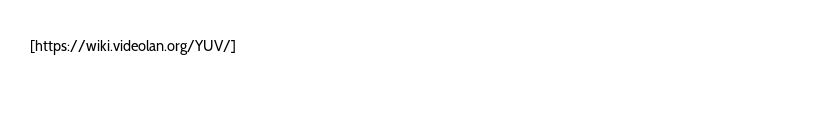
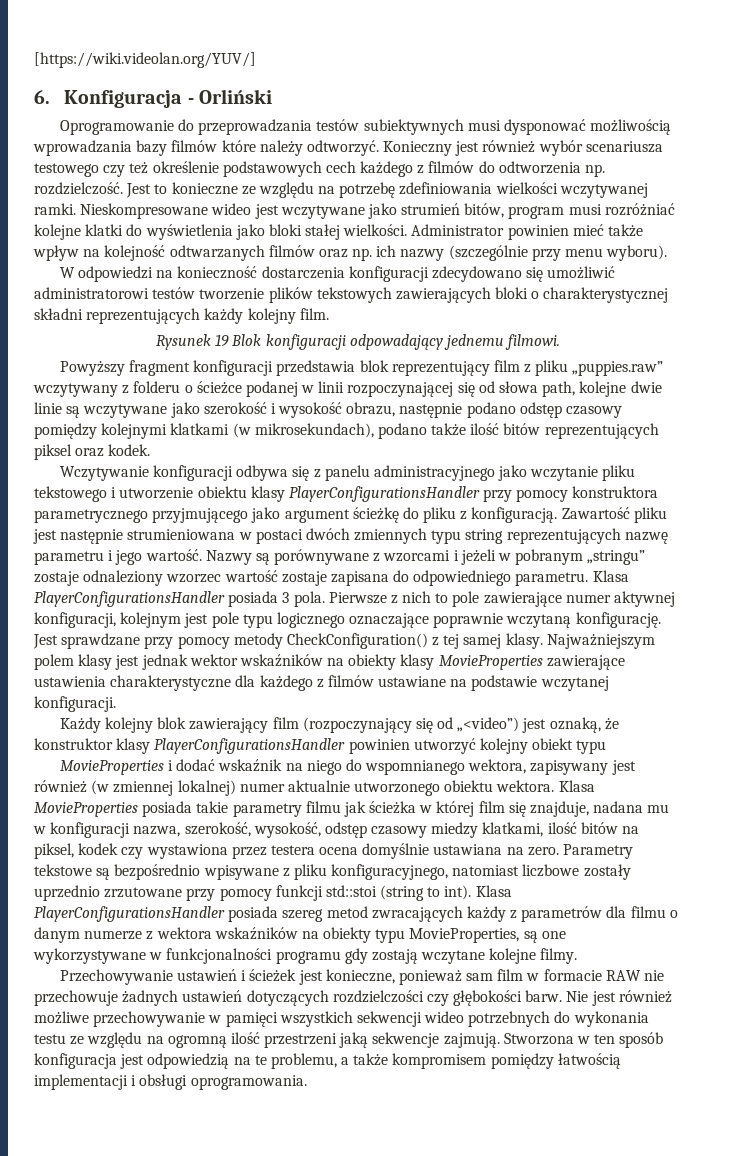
+ 6. Konfiguracja - Orliński
+ Oprogramowanie do przeprowadzania testów subiektywnych musi dysponować możliwością wprowadzania bazy filmów które należy odtworzyć. Konieczny jest również wybór scenariusza testowego czy też określenie podstawowych cech każdego z filmów do odtworzenia np. rozdzielczość. Jest to konieczne ze względu na potrzebę zdefiniowania wielkości wczytywanej ramki. Nieskompresowane wideo jest wczytywane jako strumień bitów, program musi rozróżniać kolejne klatki do wyświetlenia jako bloki stałej wielkości. Administrator powinien mieć także wpływ na kolejność odtwarzanych filmów oraz np. ich nazwy (szczególnie przy menu wyboru).
+ W odpowiedzi na konieczność dostarczenia konfiguracji zdecydowano się umożliwić administratorowi testów tworzenie plików tekstowych zawierających bloki o charakterystycznej składni reprezentujących każdy kolejny film.
+ Rysunek 19 Blok konfiguracji odpowadający jednemu filmowi.
+ Powyższy fragment konfiguracji przedstawia blok reprezentujący film z pliku „puppies.raw” wczytywany z folderu o ścieżce podanej w linii rozpoczynającej się od słowa path, kolejne dwie linie są wczytywane jako szerokość i wysokość obrazu, następnie podano odstęp czasowy pomiędzy kolejnymi klatkami (w mikrosekundach), podano także ilość bitów reprezentujących piksel oraz kodek.
+ Wczytywanie konfiguracji odbywa się z panelu administracyjnego jako wczytanie pliku tekstowego i utworzenie obiektu klasy PlayerConfigurationsHandler przy pomocy konstruktora parametrycznego przyjmującego jako argument ścieżkę do pliku z konfiguracją. Zawartość pliku jest następnie strumieniowana w postaci dwóch zmiennych typu string reprezentujących nazwę parametru i jego wartość. Nazwy są porównywane z wzorcami i jeżeli w pobranym „stringu” zostaje odnaleziony wzorzec wartość zostaje zapisana do odpowiedniego parametru. Klasa PlayerConfigurationsHandler posiada 3 pola. Pierwsze z nich to pole zawierające numer aktywnej konfiguracji, kolejnym jest pole typu logicznego oznaczające poprawnie wczytaną konfigurację. Jest sprawdzane przy pomocy metody CheckConfiguration() z tej samej klasy. Najważniejszym polem klasy jest jednak wektor wskaźników na obiekty klasy MovieProperties zawierające ustawienia charakterystyczne dla każdego z filmów ustawiane na podstawie wczytanej konfiguracji.
+ Każdy kolejny blok zawierający film (rozpoczynający się od „<video”) jest oznaką, że konstruktor klasy PlayerConfigurationsHandler powinien utworzyć kolejny obiekt typu
+ MovieProperties i dodać wskaźnik na niego do wspomnianego wektora, zapisywany jest również (w zmiennej lokalnej) numer aktualnie utworzonego obiektu wektora. Klasa MovieProperties posiada takie parametry filmu jak ścieżka w której film się znajduje, nadana mu w konfiguracji nazwa, szerokość, wysokość, odstęp czasowy miedzy klatkami, ilość bitów na piksel, kodek czy wystawiona przez testera ocena domyślnie ustawiana na zero. Parametry tekstowe są bezpośrednio wpisywane z pliku konfiguracyjnego, natomiast liczbowe zostały uprzednio zrzutowane przy pomocy funkcji std::stoi (string to int). Klasa PlayerConfigurationsHandler posiada szereg metod zwracających każdy z parametrów dla filmu o danym numerze z wektora wskaźników na obiekty typu MovieProperties, są one wykorzystywane w funkcjonalności programu gdy zostają wczytane kolejne filmy.
+ Przechowywanie ustawień i ścieżek jest konieczne, ponieważ sam film w formacie RAW nie przechowuje żadnych ustawień dotyczących rozdzielczości czy głębokości barw. Nie jest również możliwe przechowywanie w pamięci wszystkich sekwencji wideo potrzebnych do wykonania testu ze względu na ogromną ilość przestrzeni jaką sekwencje zajmują. Stworzona w ten sposób konfiguracja jest odpowiedzią na te problemu, a także kompromisem pomiędzy łatwością implementacji i obsługi oprogramowania.

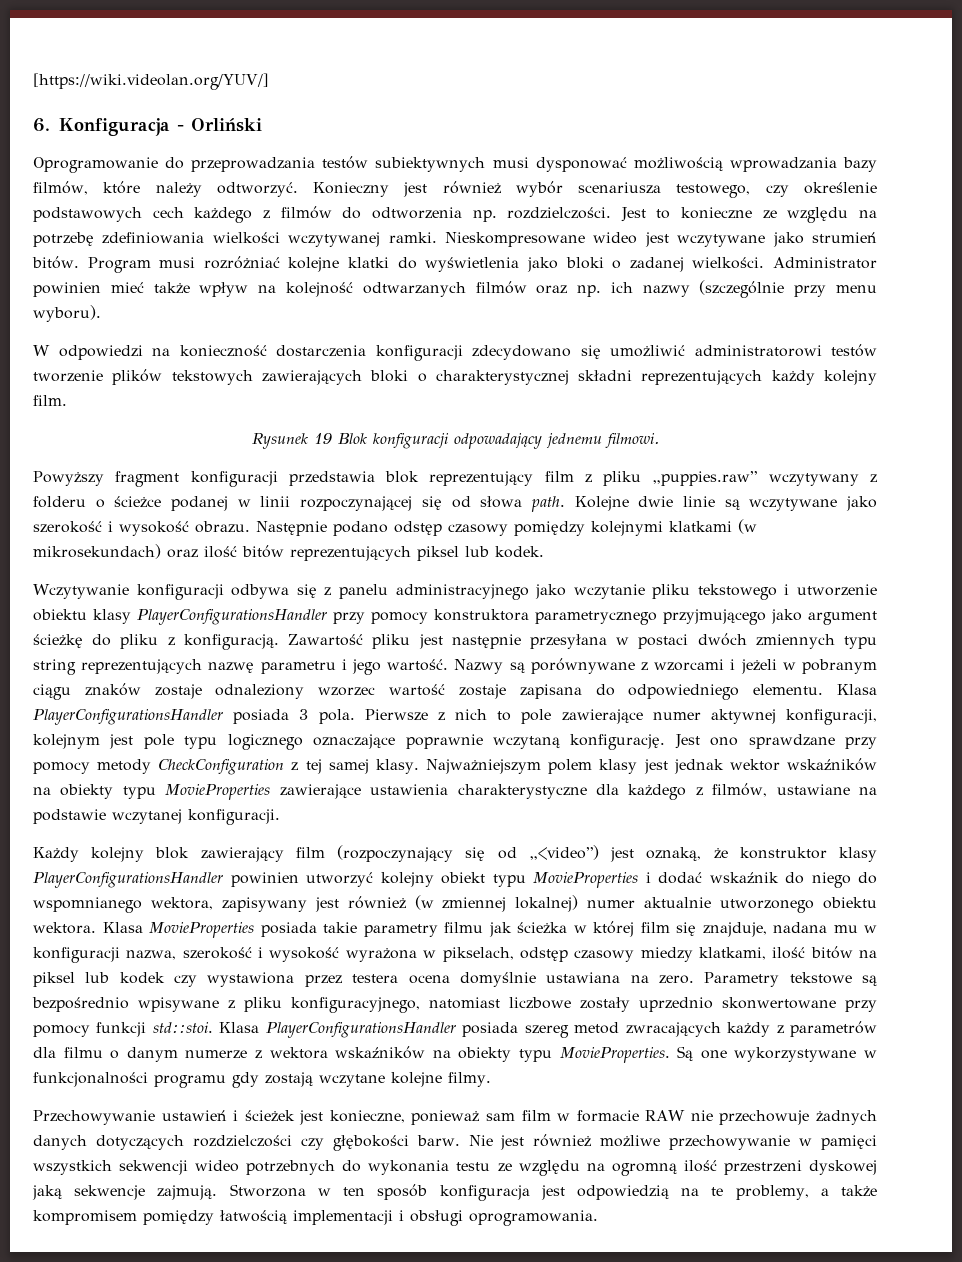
- Oprogramowanie do przeprowadzania testów subiektywnych musi dysponować możliwością wprowadzania bazy filmów które należy odtworzyć.
+ Oprogramowanie do przeprowadzania testów subiektywnych musi dysponować możliwością wprowadzania bazy filmów, które należy odtworzyć.
- Konieczny jest również wybór scenariusza testowego czy też określenie podstawowych cech każdego z filmów do odtworzenia np. rozdzielczość.
+ Konieczny jest również wybór scenariusza testowego, czy określenie podstawowych cech każdego z filmów do odtworzenia np. rozdzielczości.
- Nieskompresowane wideo jest wczytywane jako strumień bitów, program musi rozróżniać kolejne klatki do wyświetlenia jako bloki stałej wielkości.
+ Nieskompresowane wideo jest wczytywane jako strumień bitów. Program musi rozróżniać kolejne klatki do wyświetlenia jako bloki o zadanej wielkości.
- Powyższy fragment konfiguracji przedstawia blok reprezentujący film z pliku „puppies.raw” wczytywany z folderu o ścieżce podanej w linii rozpoczynającej się od słowa path, kolejne dwie linie są wczytywane jako szerokość i wysokość obrazu, następnie podano odstęp czasowy pomiędzy kolejnymi klatkami (w mikrosekundach), podano także ilość bitów reprezentujących piksel oraz kodek.
+ Powyższy fragment konfiguracji przedstawia blok reprezentujący film z pliku „puppies.raw” wczytywany z folderu o ścieżce podanej w linii rozpoczynającej się od słowa path. Kolejne dwie linie są wczytywane jako szerokość i wysokość obrazu. Następnie podano odstęp czasowy pomiędzy kolejnymi klatkami (w mikrosekundach) oraz ilość bitów reprezentujących piksel lub kodek.
- Zawartość pliku jest następnie strumieniowana w postaci dwóch zmiennych typu string reprezentujących nazwę parametru i jego wartość.
+ Zawartość pliku jest następnie przesyłana w postaci dwóch zmiennych typu string reprezentujących nazwę parametru i jego wartość.
- Nazwy są porównywane z wzorcami i jeżeli w pobranym „stringu” zostaje odnaleziony wzorzec wartość zostaje zapisana do odpowiedniego parametru.
+ Nazwy są porównywane z wzorcami i jeżeli w pobranym ciągu znaków zostaje odnaleziony wzorzec wartość zostaje zapisana do odpowiedniego elementu.
- Jest sprawdzane przy pomocy metody CheckConfiguration() z tej samej klasy.
+ Jest ono sprawdzane przy pomocy metody CheckConfiguration z tej samej klasy.
- Najważniejszym polem klasy jest jednak wektor wskaźników na obiekty klasy MovieProperties zawierające ustawienia charakterystyczne dla każdego z filmów ustawiane na podstawie wczytanej konfiguracji.
+ Najważniejszym polem klasy jest jednak wektor wskaźników na obiekty typu MovieProperties zawierające ustawienia charakterystyczne dla każdego z filmów, ustawiane na podstawie wczytanej konfiguracji.
- Każdy kolejny blok zawierający film (rozpoczynający się od „<video”) jest oznaką, że konstruktor klasy PlayerConfigurationsHandler powinien utworzyć kolejny obiekt typu
- MovieProperties i dodać wskaźnik na niego do wspomnianego wektora, zapisywany jest również (w zmiennej lokalnej) numer aktualnie utworzonego obiektu wektora.
+ Każdy kolejny blok zawierający film (rozpoczynający się od „<video”) jest oznaką, że konstruktor klasy PlayerConfigurationsHandler powinien utworzyć kolejny obiekt typu MovieProperties i dodać wskaźnik do niego do wspomnianego wektora, zapisywany jest również (w zmiennej lokalnej) numer aktualnie utworzonego obiektu wektora.
- Klasa MovieProperties posiada takie parametry filmu jak ścieżka w której film się znajduje, nadana mu w konfiguracji nazwa, szerokość, wysokość, odstęp czasowy miedzy klatkami, ilość bitów na piksel, kodek czy wystawiona przez testera ocena domyślnie ustawiana na zero.
+ Klasa MovieProperties posiada takie parametry filmu jak ścieżka w której film się znajduje, nadana mu w konfiguracji nazwa, szerokość i wysokość wyrażona w pikselach, odstęp czasowy miedzy klatkami, ilość bitów na piksel lub kodek czy wystawiona przez testera ocena domyślnie ustawiana na zero.
- Parametry tekstowe są bezpośrednio wpisywane z pliku konfiguracyjnego, natomiast liczbowe zostały uprzednio zrzutowane przy pomocy funkcji std::stoi (string to int).
+ Parametry tekstowe są bezpośrednio wpisywane z pliku konfiguracyjnego, natomiast liczbowe zostały uprzednio skonwertowane przy pomocy funkcji std::stoi.
- Klasa PlayerConfigurationsHandler posiada szereg metod zwracających każdy z parametrów dla filmu o danym numerze z wektora wskaźników na obiekty typu MovieProperties, są one wykorzystywane w funkcjonalności programu gdy zostają wczytane kolejne filmy.
+ Klasa PlayerConfigurationsHandler posiada szereg metod zwracających każdy z parametrów dla filmu o danym numerze z wektora wskaźników na obiekty typu MovieProperties. Są one wykorzystywane w funkcjonalności programu gdy zostają wczytane kolejne filmy.
- Przechowywanie ustawień i ścieżek jest konieczne, ponieważ sam film w formacie RAW nie przechowuje żadnych ustawień dotyczących rozdzielczości czy głębokości barw.
+ Przechowywanie ustawień i ścieżek jest konieczne, ponieważ sam film w formacie RAW nie przechowuje żadnych danych dotyczących rozdzielczości czy głębokości barw.
- Nie jest również możliwe przechowywanie w pamięci wszystkich sekwencji wideo potrzebnych do wykonania testu ze względu na ogromną ilość przestrzeni jaką sekwencje zajmują.
+ Nie jest również możliwe przechowywanie w pamięci wszystkich sekwencji wideo potrzebnych do wykonania testu ze względu na ogromną ilość przestrzeni dyskowej jaką sekwencje zajmują.
- Stworzona w ten sposób konfiguracja jest odpowiedzią na te problemu, a także kompromisem pomiędzy łatwością implementacji i obsługi oprogramowania.
+ Stworzona w ten sposób konfiguracja jest odpowiedzią na te problemy, a także kompromisem pomiędzy łatwością implementacji i obsługi oprogramowania.

